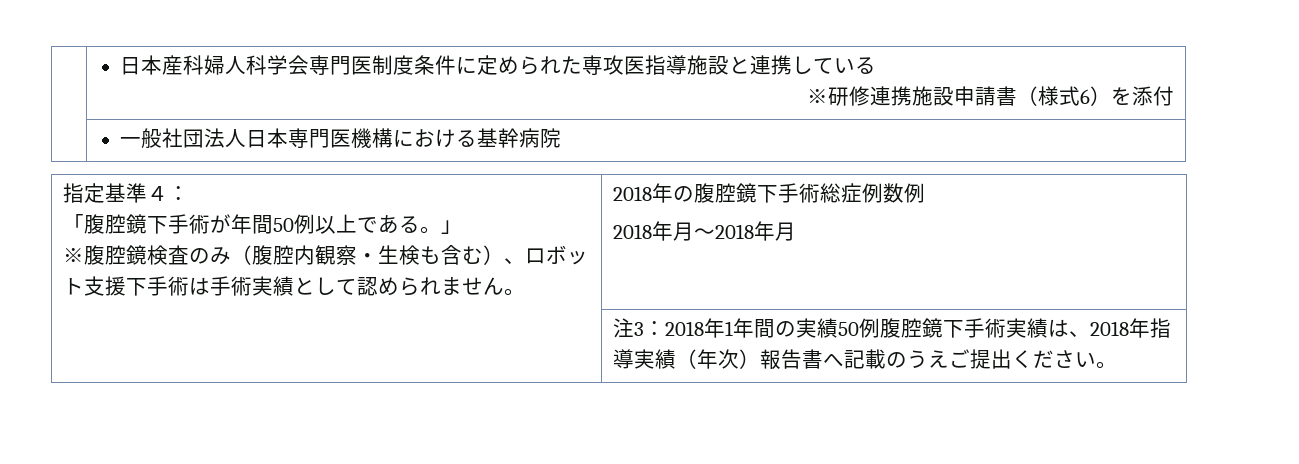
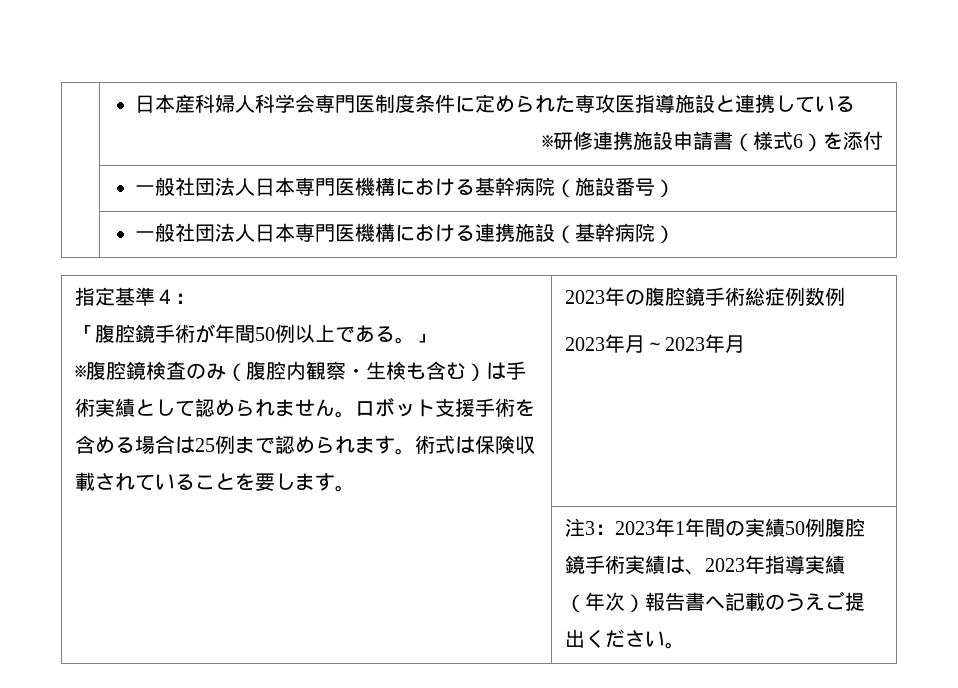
- | 一般社団法人日本専門医機構における基幹病院
+ | 一般社団法人日本専門医機構における基幹病院（施設番号）
+ | 一般社団法人日本専門医機構における連携施設（基幹病院）
- 「腹腔鏡下手術が年間50例以上である。」
+ 「腹腔鏡手術が年間50例以上である。」
- ※腹腔鏡検査のみ（腹腔内観察・生検も含む）、ロボット支援下手術は手術実績として認められません。 | 2018年の腹腔鏡下手術総症例数例
+ ※腹腔鏡検査のみ（腹腔内観察・生検も含む）は手術実績として認められません。ロボット支援手術を含める場合は25例まで認められます。術式は保険収載されていることを要します。 | 2023年の腹腔鏡手術総症例数例
- 2018年月～2018年月
+ 2023年月～2023年月
- | 注3：2018年1年間の実績50例腹腔鏡下手術実績は、2018年指導実績（年次）報告書へ記載のうえご提出ください。
+ | 注3：2023年1年間の実績50例腹腔鏡手術実績は、2023年指導実績（年次）報告書へ記載のうえご提出ください。

